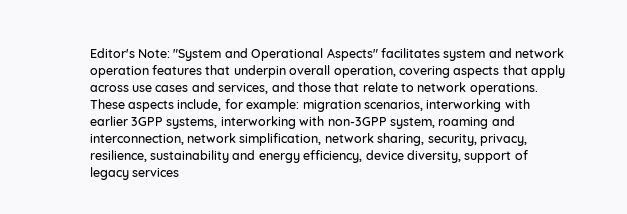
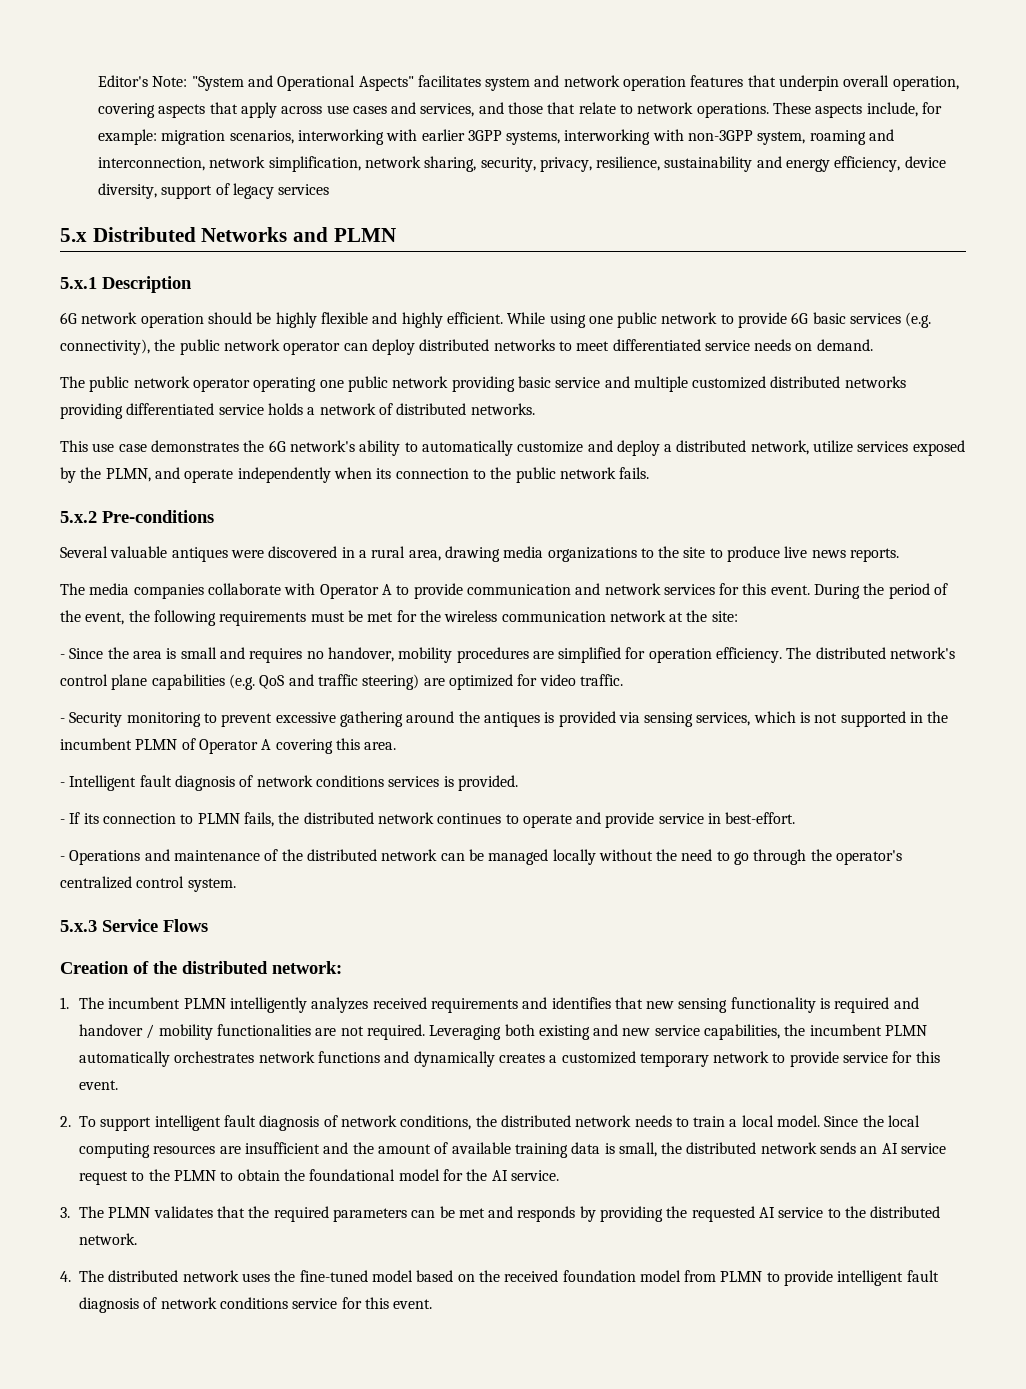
+ 5.x Distributed Networks and PLMN
+ 5.x.1 Description
+ 6G network operation should be highly flexible and highly efficient. While using one public network to provide 6G basic services (e.g. connectivity), the public network operator can deploy distributed networks to meet differentiated service needs on demand.
+ The public network operator operating one public network providing basic service and multiple customized distributed networks providing differentiated service holds a network of distributed networks.
+ This use case demonstrates the 6G network's ability to automatically customize and deploy a distributed network, utilize services exposed by the PLMN, and operate independently when its connection to the public network fails.
+ 5.x.2 Pre-conditions
+ Several valuable antiques were discovered in a rural area, drawing media organizations to the site to produce live news reports.
+ The media companies collaborate with Operator A to provide communication and network services for this event. During the period of the event, the following requirements must be met for the wireless communication network at the site:
+ - Since the area is small and requires no handover, mobility procedures are simplified for operation efficiency. The distributed network's control plane capabilities (e.g. QoS and traffic steering) are optimized for video traffic.
+ - Security monitoring to prevent excessive gathering around the antiques is provided via sensing services, which is not supported in the incumbent PLMN of Operator A covering this area.
+ - Intelligent fault diagnosis of network conditions services is provided.
+ - If its connection to PLMN fails, the distributed network continues to operate and provide service in best-effort.
+ - Operations and maintenance of the distributed network can be managed locally without the need to go through the operator's centralized control system.
+ 5.x.3 Service Flows
+ Creation of the distributed network:
+ 1. The incumbent PLMN intelligently analyzes received requirements and identifies that new sensing functionality is required and handover / mobility functionalities are not required. Leveraging both existing and new service capabilities, the incumbent PLMN automatically orchestrates network functions and dynamically creates a customized temporary network to provide service for this event.
+ 2. To support intelligent fault diagnosis of network conditions, the distributed network needs to train a local model. Since the local computing resources are insufficient and the amount of available training data is small, the distributed network sends an AI service request to the PLMN to obtain the foundational model for the AI service.
+ 3. The PLMN validates that the required parameters can be met and responds by providing the requested AI service to the distributed network.
+ 4. The distributed network uses the fine-tuned model based on the received foundation model from PLMN to provide intelligent fault diagnosis of network conditions service for this event.

